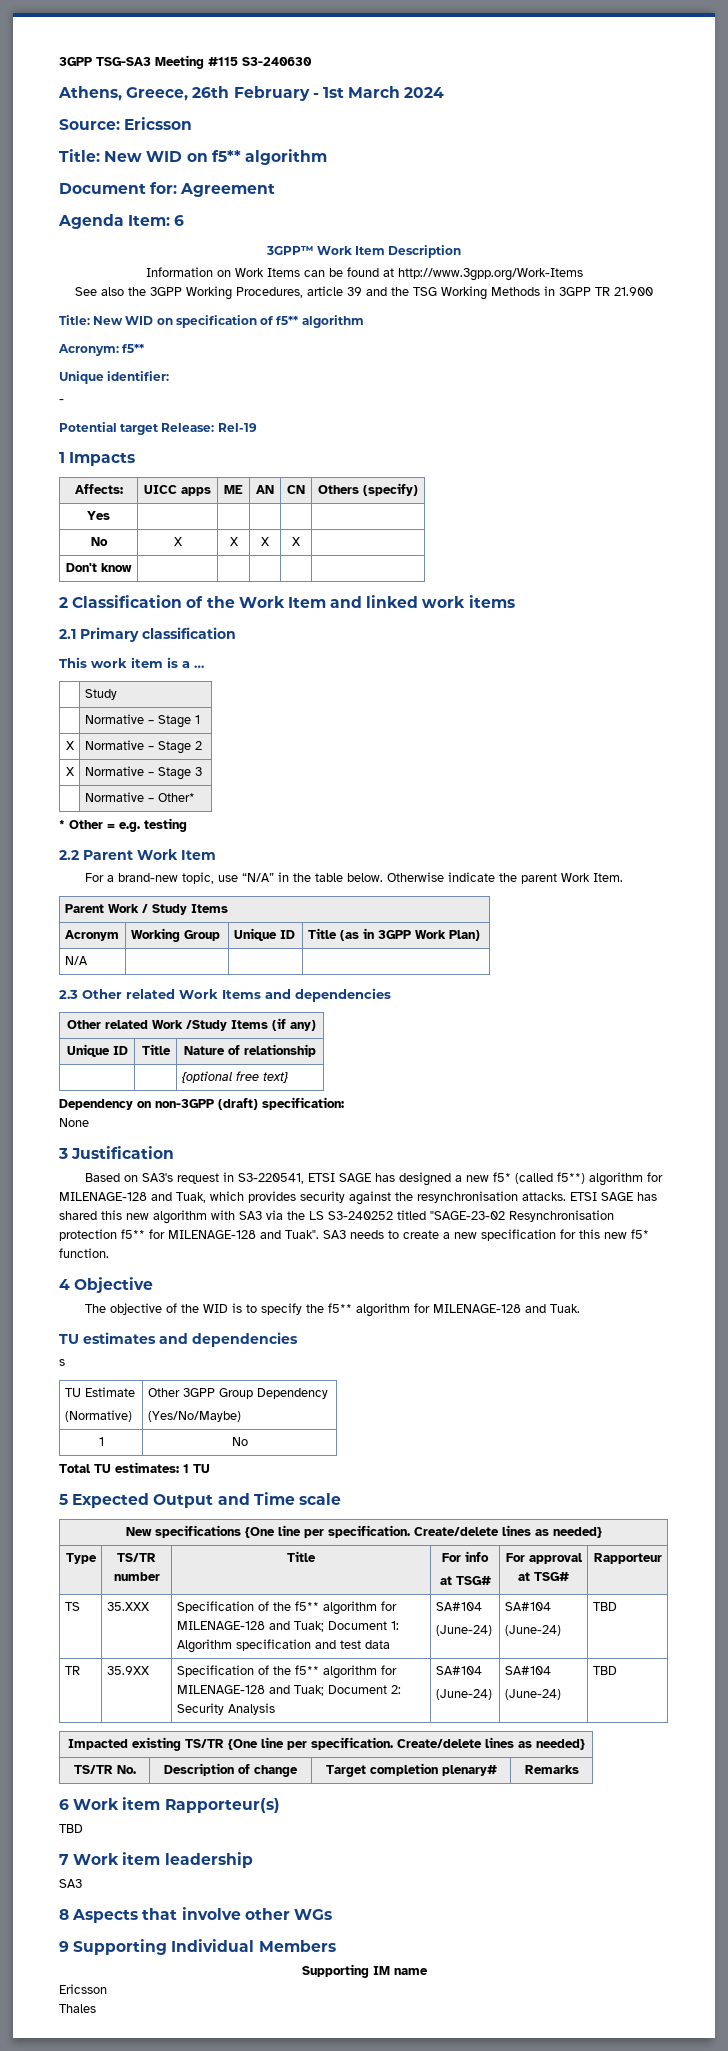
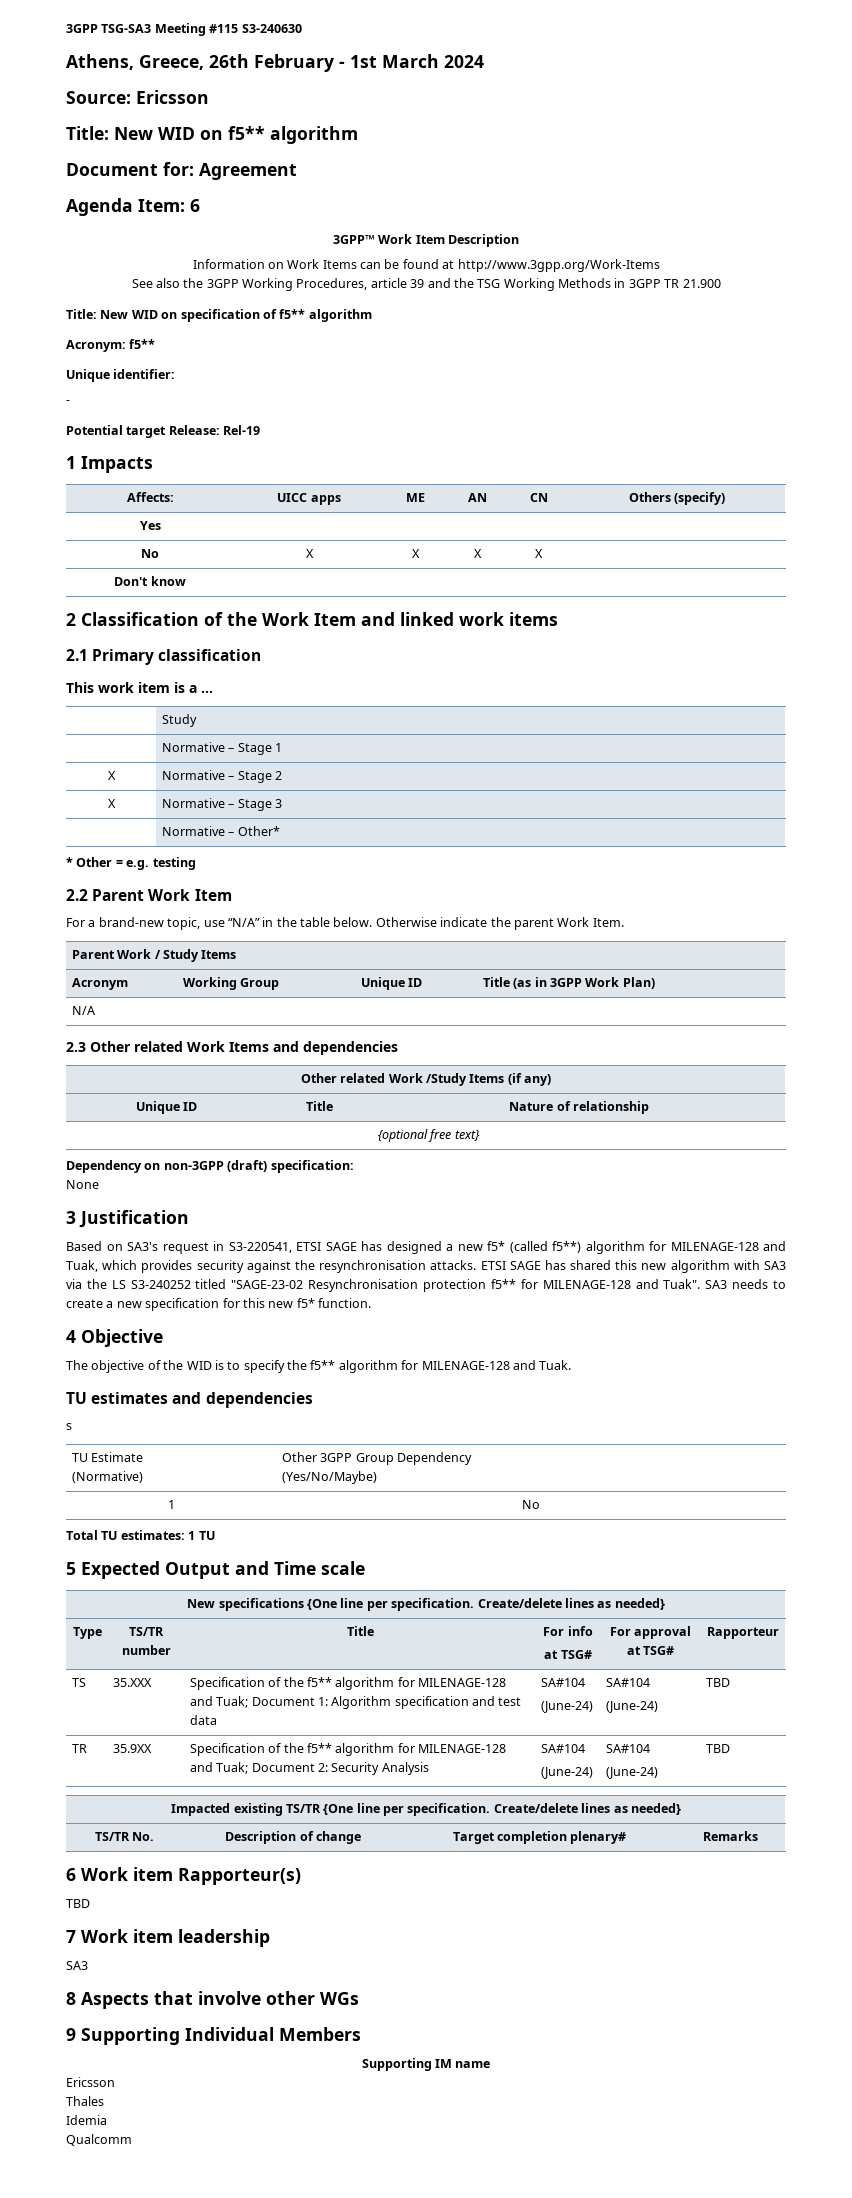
+ Idemia
+ Qualcomm

